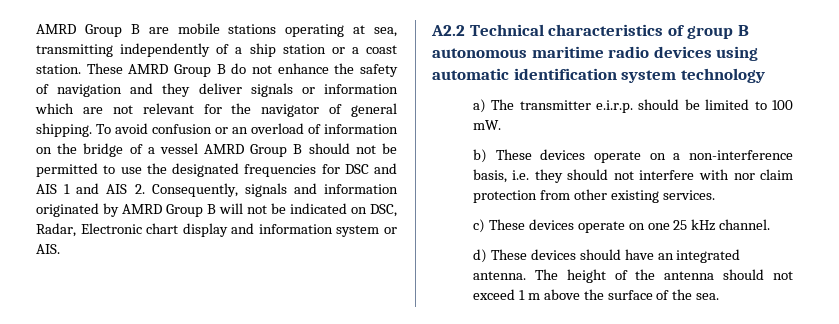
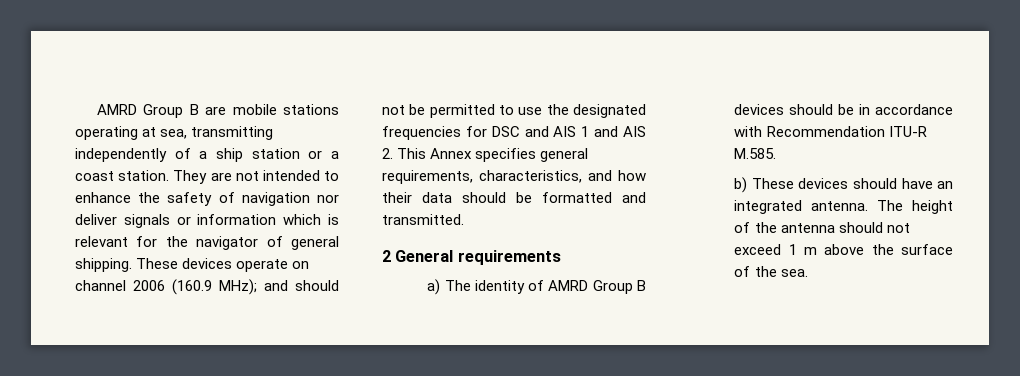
- These AMRD Group B do not enhance the safety of navigation and they deliver signals or information which are not relevant for the navigator of general shipping.
+ They are not intended to enhance the safety of navigation nor deliver signals or information which is relevant for the navigator of general shipping.
- To avoid confusion or an overload of information on the bridge of a vessel AMRD Group B should not be permitted to use the designated frequencies for DSC and AIS 1 and AIS 2. Consequently, signals and information originated by AMRD Group B will not be indicated on DSC, Radar, Electronic chart display and information system or AIS.
- A2.2 Technical characteristics of group B autonomous maritime radio devices using automatic identification system technology
- a) The transmitter e.i.r.p. should be limited to 100 mW.
- b) These devices operate on a non-interference basis, i.e. they should not interfere with nor claim protection from other existing services.
- c) These devices operate on one 25 kHz channel.
- d) These devices should have an integrated antenna.
+ These devices operate on channel 2006 (160.9 MHz); and should not be permitted to use the designated frequencies for DSC and AIS 1 and AIS 2. This Annex specifies general requirements, characteristics, and how their data should be formatted and transmitted.
+ 2 General requirements
+ a) The identity of AMRD Group B devices should be in accordance with Recommendation ITU-R M.585.
+ b) These devices should have an integrated antenna.

